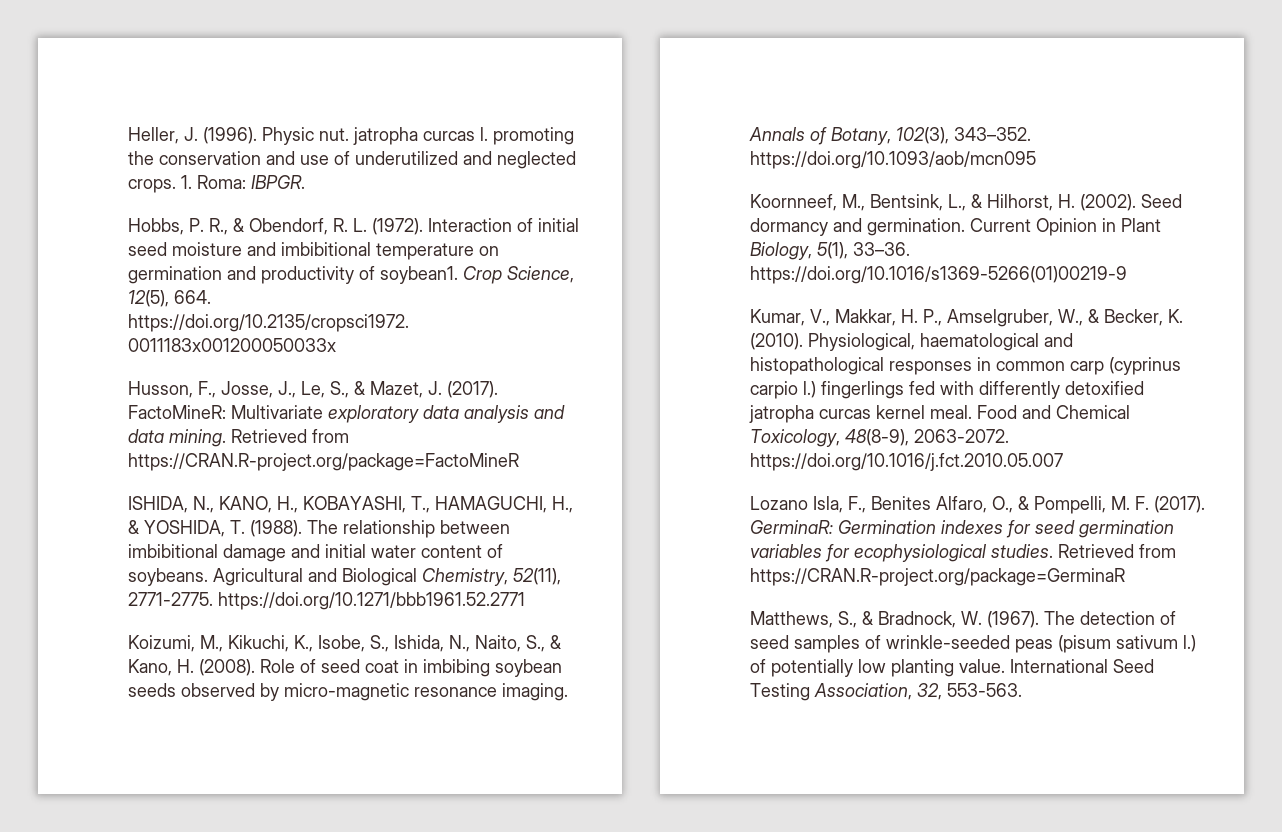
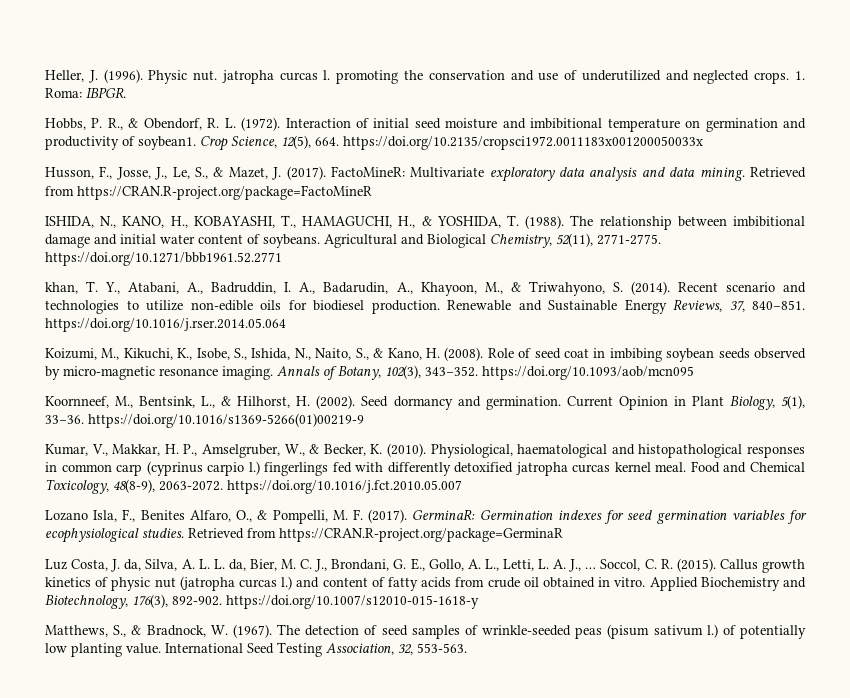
+ khan, T. Y., Atabani, A., Badruddin, I. A., Badarudin, A., Khayoon, M., & Triwahyono, S. (2014). Recent scenario and technologies to utilize non-edible oils for biodiesel production. Renewable and Sustainable Energy Reviews, 37, 840–851. https://doi.org/10.1016/j.rser.2014.05.064
+ Luz Costa, J. da, Silva, A. L. L. da, Bier, M. C. J., Brondani, G. E., Gollo, A. L., Letti, L. A. J., … Soccol, C. R. (2015). Callus growth kinetics of physic nut (jatropha curcas l.) and content of fatty acids from crude oil obtained in vitro. Applied Biochemistry and Biotechnology, 176(3), 892-902. https://doi.org/10.1007/s12010-015-1618-y

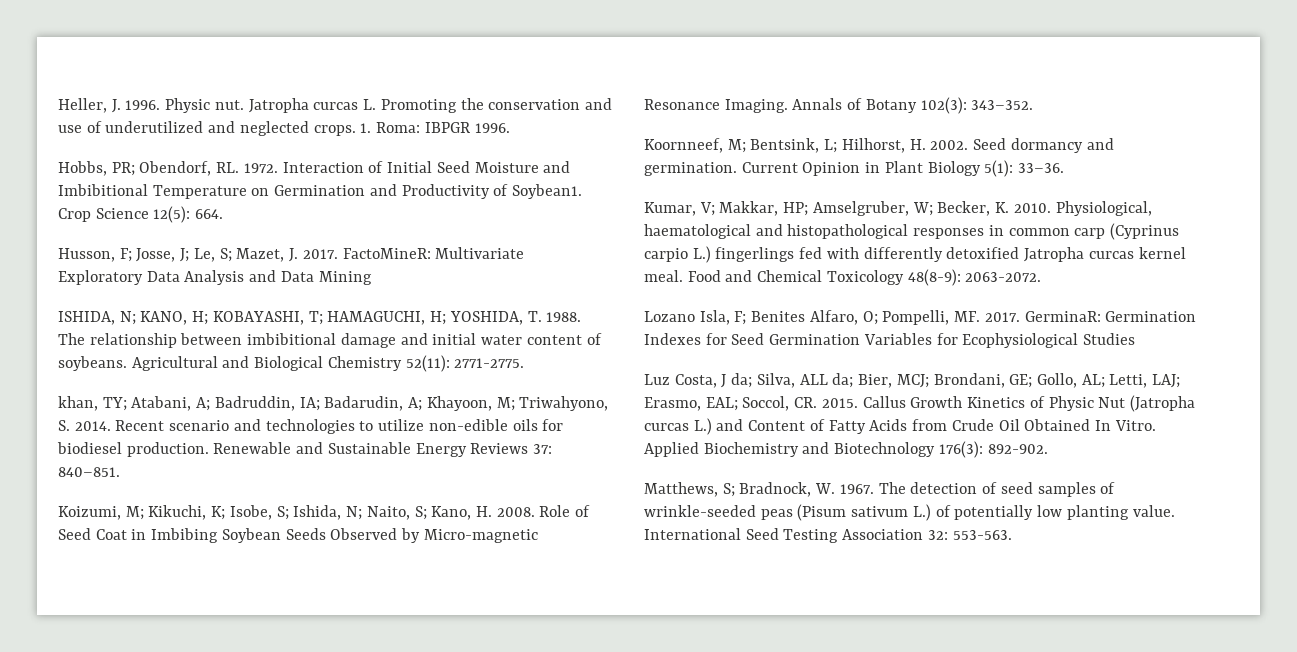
- Heller, J. (1996).
+ Heller, J. 1996.
- Physic nut. jatropha curcas l. promoting the conservation and use of underutilized and neglected crops.
+ Physic nut. Jatropha curcas L. Promoting the conservation and use of underutilized and neglected crops.
- 1. Roma: IBPGR.
+ 1. Roma: IBPGR 1996.
- Hobbs, P. R., & Obendorf, R. L. (1972). Interaction of initial seed moisture and imbibitional temperature on germination and productivity of soybean1. Crop Science, 12(5), 664. https://doi.org/10.2135/cropsci1972.0011183x001200050033x
+ Hobbs, PR; Obendorf, RL. 1972. Interaction of Initial Seed Moisture and Imbibitional Temperature on Germination and Productivity of Soybean1. Crop Science 12(5): 664.
- Husson, F., Josse, J., Le, S., & Mazet, J. (2017).
+ Husson, F; Josse, J; Le, S; Mazet, J. 2017.
- FactoMineR: Multivariate exploratory data analysis and data mining. Retrieved from https://CRAN.R-project.org/package=FactoMineR
- ISHIDA, N., KANO, H., KOBAYASHI, T., HAMAGUCHI, H., & YOSHIDA, T. (1988).
+ FactoMineR: Multivariate Exploratory Data Analysis and Data Mining
+ ISHIDA, N; KANO, H; KOBAYASHI, T; HAMAGUCHI, H; YOSHIDA, T. 1988.
- Agricultural and Biological Chemistry, 52(11), 2771-2775. https://doi.org/10.1271/bbb1961.52.2771
+ Agricultural and Biological Chemistry 52(11): 2771-2775.
- khan, T. Y., Atabani, A., Badruddin, I. A., Badarudin, A., Khayoon, M., & Triwahyono, S. (2014).
+ khan, TY; Atabani, A; Badruddin, IA; Badarudin, A; Khayoon, M; Triwahyono, S. 2014.
- Renewable and Sustainable Energy Reviews, 37, 840–851. https://doi.org/10.1016/j.rser.2014.05.064
+ Renewable and Sustainable Energy Reviews 37: 840–851.
- Koizumi, M., Kikuchi, K., Isobe, S., Ishida, N., Naito, S., & Kano, H. (2008).
+ Koizumi, M; Kikuchi, K; Isobe, S; Ishida, N; Naito, S; Kano, H. 2008.
- Role of seed coat in imbibing soybean seeds observed by micro-magnetic resonance imaging. Annals of Botany, 102(3), 343–352. https://doi.org/10.1093/aob/mcn095
+ Role of Seed Coat in Imbibing Soybean Seeds Observed by Micro-magnetic Resonance Imaging. Annals of Botany 102(3): 343–352.
- Koornneef, M., Bentsink, L., & Hilhorst, H. (2002).
+ Koornneef, M; Bentsink, L; Hilhorst, H. 2002.
- Current Opinion in Plant Biology, 5(1), 33–36. https://doi.org/10.1016/s1369-5266(01)00219-9
+ Current Opinion in Plant Biology 5(1): 33–36.
- Kumar, V., Makkar, H. P., Amselgruber, W., & Becker, K. (2010).
+ Kumar, V; Makkar, HP; Amselgruber, W; Becker, K. 2010.
- Physiological, haematological and histopathological responses in common carp (cyprinus carpio l.) fingerlings fed with differently detoxified jatropha curcas kernel meal.
+ Physiological, haematological and histopathological responses in common carp (Cyprinus carpio L.) fingerlings fed with differently detoxified Jatropha curcas kernel meal.
- Food and Chemical Toxicology, 48(8-9), 2063-2072. https://doi.org/10.1016/j.fct.2010.05.007
+ Food and Chemical Toxicology 48(8-9): 2063-2072.
- Lozano Isla, F., Benites Alfaro, O., & Pompelli, M. F. (2017). GerminaR: Germination indexes for seed germination variables for ecophysiological studies. Retrieved from https://CRAN.R-project.org/package=GerminaR
- Luz Costa, J. da, Silva, A. L. L. da, Bier, M. C. J., Brondani, G. E., Gollo, A. L., Letti, L. A. J., … Soccol, C. R. (2015). Callus growth kinetics of physic nut (jatropha curcas l.) and content of fatty acids from crude oil obtained in vitro.
+ Lozano Isla, F; Benites Alfaro, O; Pompelli, MF. 2017. GerminaR: Germination Indexes for Seed Germination Variables for Ecophysiological Studies
+ Luz Costa, J da; Silva, ALL da; Bier, MCJ; Brondani, GE; Gollo, AL; Letti, LAJ; Erasmo, EAL; Soccol, CR. 2015. Callus Growth Kinetics of Physic Nut (Jatropha curcas L.) and Content of Fatty Acids from Crude Oil Obtained In Vitro.
- Applied Biochemistry and Biotechnology, 176(3), 892-902. https://doi.org/10.1007/s12010-015-1618-y
+ Applied Biochemistry and Biotechnology 176(3): 892-902.
- Matthews, S., & Bradnock, W. (1967).
+ Matthews, S; Bradnock, W. 1967.
- The detection of seed samples of wrinkle-seeded peas (pisum sativum l.) of potentially low planting value.
+ The detection of seed samples of wrinkle-seeded peas (Pisum sativum L.) of potentially low planting value.
- International Seed Testing Association, 32, 553-563.
+ International Seed Testing Association 32: 553-563.

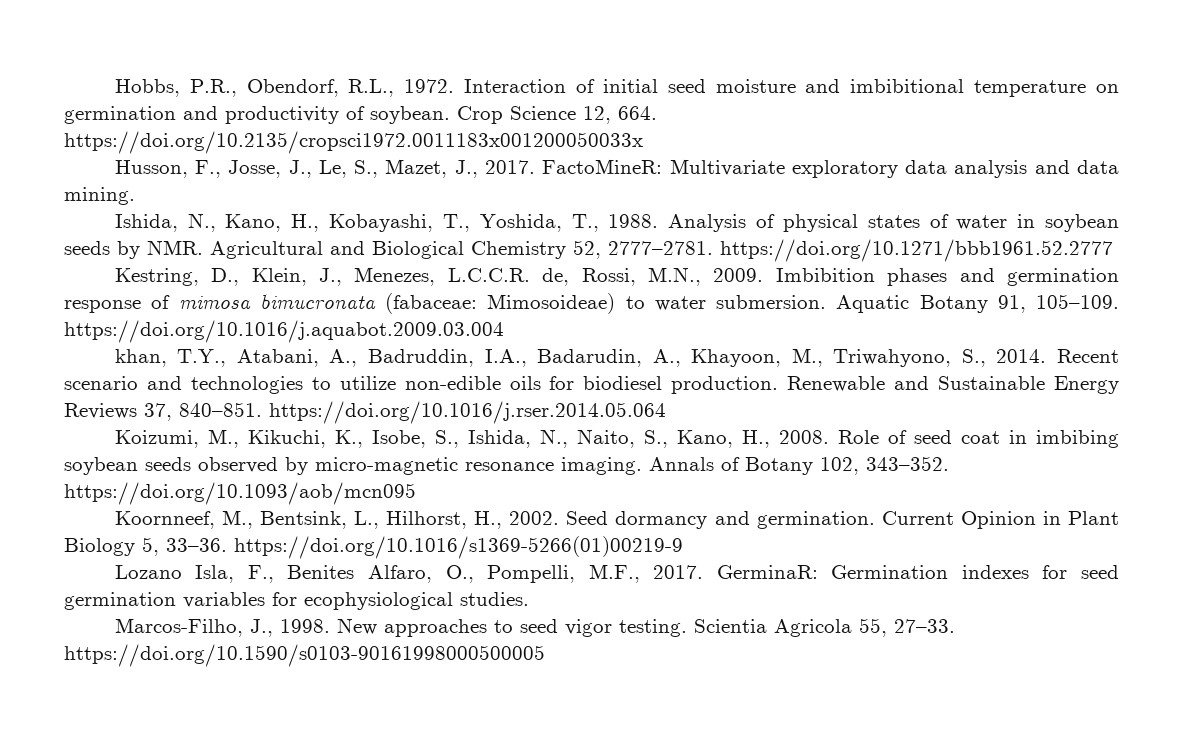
- Heller, J. 1996. Physic nut. Jatropha curcas L. Promoting the conservation and use of underutilized and neglected crops. 1. Roma: IBPGR 1996.
- Hobbs, PR; Obendorf, RL. 1972. Interaction of Initial Seed Moisture and Imbibitional Temperature on Germination and Productivity of Soybean1.
+ Hobbs, P.R., Obendorf, R.L., 1972. Interaction of initial seed moisture and imbibitional temperature on germination and productivity of soybean.
- Crop Science 12(5): 664.
+ Crop Science 12, 664. https://doi.org/10.2135/cropsci1972.0011183x001200050033x
- Husson, F; Josse, J; Le, S; Mazet, J. 2017. FactoMineR: Multivariate Exploratory Data Analysis and Data Mining
- ISHIDA, N; KANO, H; KOBAYASHI, T; HAMAGUCHI, H; YOSHIDA, T. 1988. The relationship between imbibitional damage and initial water content of soybeans. Agricultural and Biological Chemistry 52(11): 2771-2775.
- khan, TY; Atabani, A; Badruddin, IA; Badarudin, A; Khayoon, M; Triwahyono, S. 2014.
+ Husson, F., Josse, J., Le, S., Mazet, J., 2017. FactoMineR: Multivariate exploratory data analysis and data mining.
+ Ishida, N., Kano, H., Kobayashi, T., Yoshida, T., 1988. Analysis of physical states of water in soybean seeds by NMR. Agricultural and Biological Chemistry 52, 2777–2781. https://doi.org/10.1271/bbb1961.52.2777
+ Kestring, D., Klein, J., Menezes, L.C.C.R. de, Rossi, M.N., 2009. Imbibition phases and germination response of mimosa bimucronata (fabaceae: Mimosoideae) to water submersion. Aquatic Botany 91, 105–109. https://doi.org/10.1016/j.aquabot.2009.03.004
+ khan, T.Y., Atabani, A., Badruddin, I.A., Badarudin, A., Khayoon, M., Triwahyono, S., 2014.
- Renewable and Sustainable Energy Reviews 37: 840–851.
+ Renewable and Sustainable Energy Reviews 37, 840–851. https://doi.org/10.1016/j.rser.2014.05.064
- Koizumi, M; Kikuchi, K; Isobe, S; Ishida, N; Naito, S; Kano, H. 2008. Role of Seed Coat in Imbibing Soybean Seeds Observed by Micro-magnetic Resonance Imaging.
+ Koizumi, M., Kikuchi, K., Isobe, S., Ishida, N., Naito, S., Kano, H., 2008. Role of seed coat in imbibing soybean seeds observed by micro-magnetic resonance imaging.
- Annals of Botany 102(3): 343–352.
+ Annals of Botany 102, 343–352. https://doi.org/10.1093/aob/mcn095
- Koornneef, M; Bentsink, L; Hilhorst, H. 2002.
+ Koornneef, M., Bentsink, L., Hilhorst, H., 2002.
- Current Opinion in Plant Biology 5(1): 33–36.
- Kumar, V; Makkar, HP; Amselgruber, W; Becker, K. 2010. Physiological, haematological and histopathological responses in common carp (Cyprinus carpio L.) fingerlings fed with differently detoxified Jatropha curcas kernel meal. Food and Chemical Toxicology 48(8-9): 2063-2072.
+ Current Opinion in Plant Biology 5, 33–36. https://doi.org/10.1016/s1369-5266(01)00219-9
- Lozano Isla, F; Benites Alfaro, O; Pompelli, MF. 2017. GerminaR: Germination Indexes for Seed Germination Variables for Ecophysiological Studies
- Luz Costa, J da; Silva, ALL da; Bier, MCJ; Brondani, GE; Gollo, AL; Letti, LAJ; Erasmo, EAL; Soccol, CR. 2015. Callus Growth Kinetics of Physic Nut (Jatropha curcas L.) and Content of Fatty Acids from Crude Oil Obtained In Vitro. Applied Biochemistry and Biotechnology 176(3): 892-902.
- Matthews, S; Bradnock, W. 1967. The detection of seed samples of wrinkle-seeded peas (Pisum sativum L.) of potentially low planting value. International Seed Testing Association 32: 553-563.
+ Lozano Isla, F., Benites Alfaro, O., Pompelli, M.F., 2017. GerminaR: Germination indexes for seed germination variables for ecophysiological studies.
+ Marcos-Filho, J., 1998. New approaches to seed vigor testing. Scientia Agricola 55, 27–33. https://doi.org/10.1590/s0103-90161998000500005

